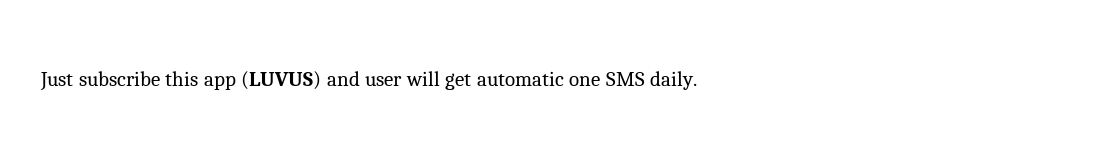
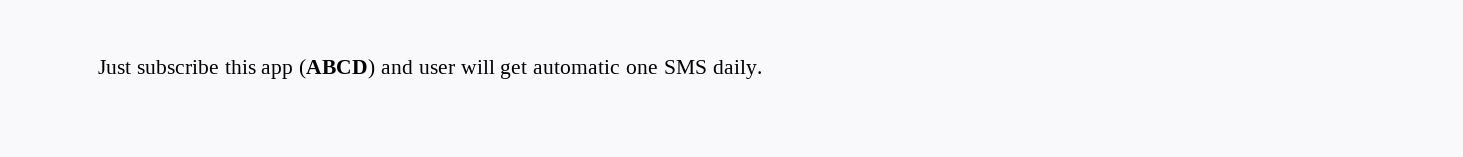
- Just subscribe this app (LUVUS) and user will get automatic one SMS daily.
+ Just subscribe this app (ABCD) and user will get automatic one SMS daily.

